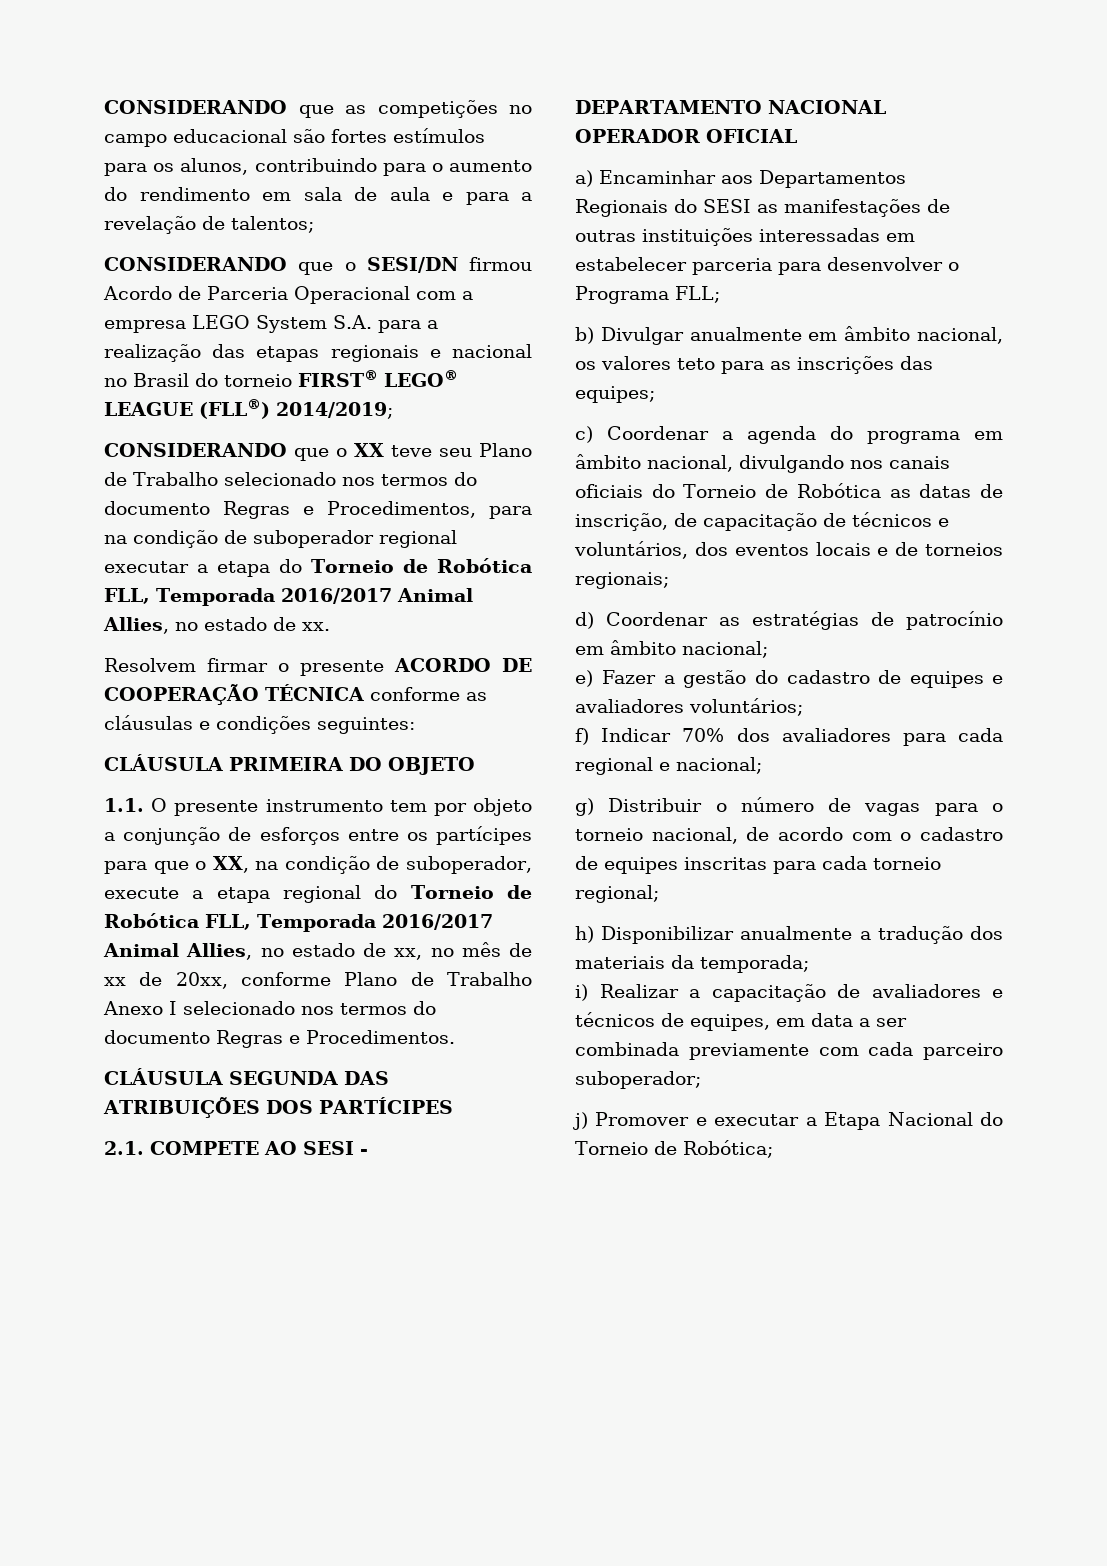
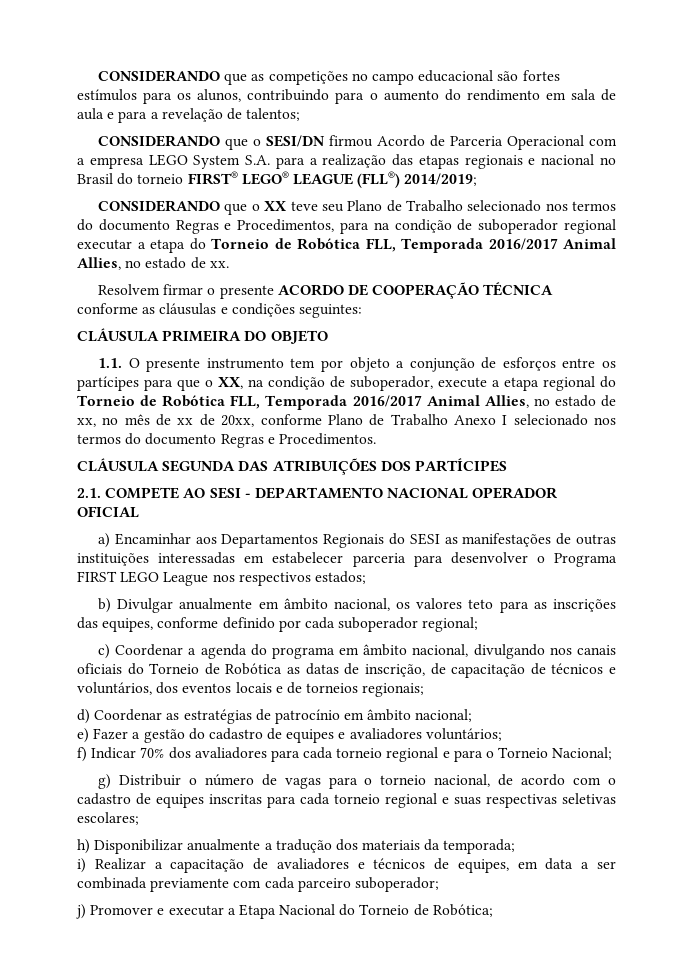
- a) Encaminhar aos Departamentos Regionais do SESI as manifestações de outras instituições interessadas em estabelecer parceria para desenvolver o Programa FLL;
+ a) Encaminhar aos Departamentos Regionais do SESI as manifestações de outras instituições interessadas em estabelecer parceria para desenvolver o Programa FIRST LEGO League nos respectivos estados;
- b) Divulgar anualmente em âmbito nacional, os valores teto para as inscrições das equipes;
+ b) Divulgar anualmente em âmbito nacional, os valores teto para as inscrições das equipes, conforme definido por cada suboperador regional;
- f) Indicar 70% dos avaliadores para cada regional e nacional;
+ f) Indicar 70% dos avaliadores para cada torneio regional e para o Torneio Nacional;
- g) Distribuir o número de vagas para o torneio nacional, de acordo com o cadastro de equipes inscritas para cada torneio regional;
+ g) Distribuir o número de vagas para o torneio nacional, de acordo com o cadastro de equipes inscritas para cada torneio regional e suas respectivas seletivas escolares;

